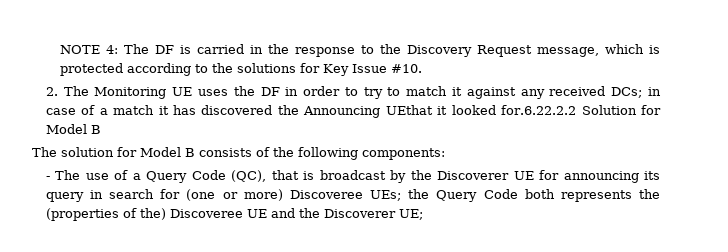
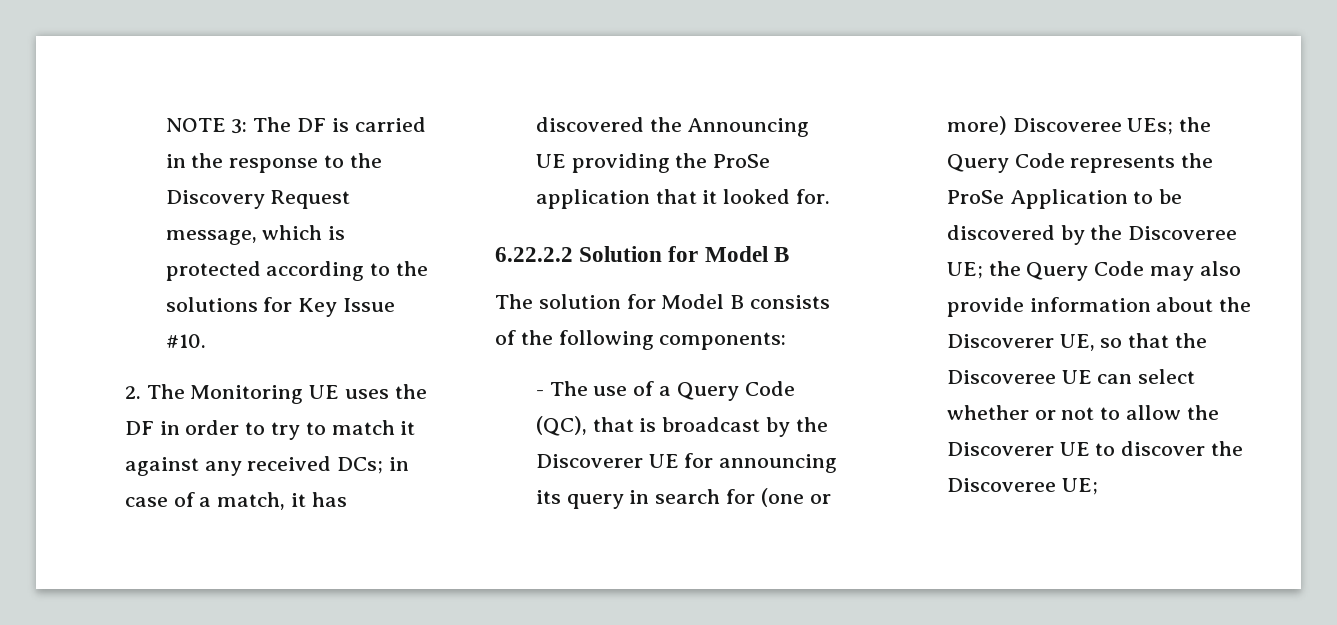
- NOTE 4: The DF is carried in the response to the Discovery Request message, which is protected according to the solutions for Key Issue #10.
+ NOTE 3: The DF is carried in the response to the Discovery Request message, which is protected according to the solutions for Key Issue #10.
- 2. The Monitoring UE uses the DF in order to try to match it against any received DCs; in case of a match it has discovered the Announcing UEthat it looked for.6.22.2.2 Solution for Model B
+ 2. The Monitoring UE uses the DF in order to try to match it against any received DCs; in case of a match, it has discovered the Announcing UE providing the ProSe application that it looked for.
+ 6.22.2.2 Solution for Model B
- - The use of a Query Code (QC), that is broadcast by the Discoverer UE for announcing its query in search for (one or more) Discoveree UEs; the Query Code both represents the (properties of the) Discoveree UE and the Discoverer UE;
+ - The use of a Query Code (QC), that is broadcast by the Discoverer UE for announcing its query in search for (one or more) Discoveree UEs; the Query Code represents the ProSe Application to be discovered by the Discoveree UE; the Query Code may also provide information about the Discoverer UE, so that the Discoveree UE can select whether or not to allow the Discoverer UE to discover the Discoveree UE;

